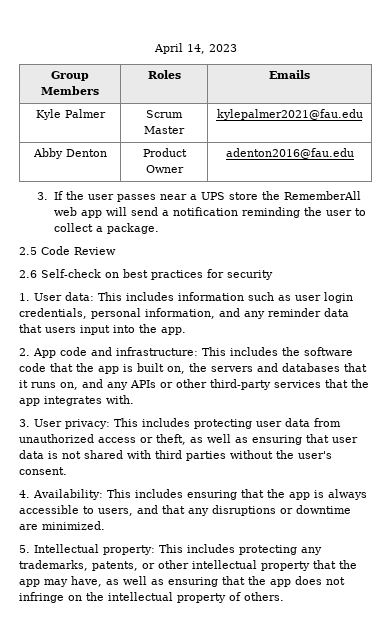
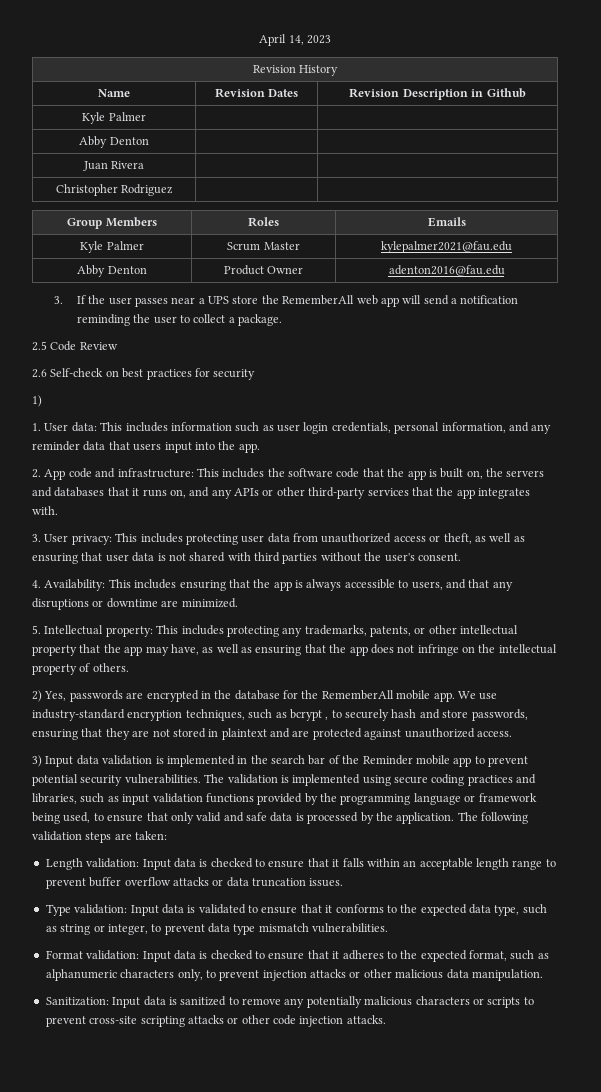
+ Revision History
+ Name | Revision Dates | Revision Description in Github
+ Kyle Palmer | |
+ Abby Denton | |
+ Juan Rivera | |
+ Christopher Rodriguez | |
+ 1)
+ 2) Yes, passwords are encrypted in the database for the RememberAll mobile app. We use industry-standard encryption techniques, such as bcrypt , to securely hash and store passwords, ensuring that they are not stored in plaintext and are protected against unauthorized access.
+ 3) Input data validation is implemented in the search bar of the Reminder mobile app to prevent potential security vulnerabilities. The validation is implemented using secure coding practices and libraries, such as input validation functions provided by the programming language or framework being used, to ensure that only valid and safe data is processed by the application. The following validation steps are taken:
+ Length validation: Input data is checked to ensure that it falls within an acceptable length range to prevent buffer overflow attacks or data truncation issues.
+ Type validation: Input data is validated to ensure that it conforms to the expected data type, such as string or integer, to prevent data type mismatch vulnerabilities.
+ Format validation: Input data is checked to ensure that it adheres to the expected format, such as alphanumeric characters only, to prevent injection attacks or other malicious data manipulation.
+ Sanitization: Input data is sanitized to remove any potentially malicious characters or scripts to prevent cross-site scripting attacks or other code injection attacks.

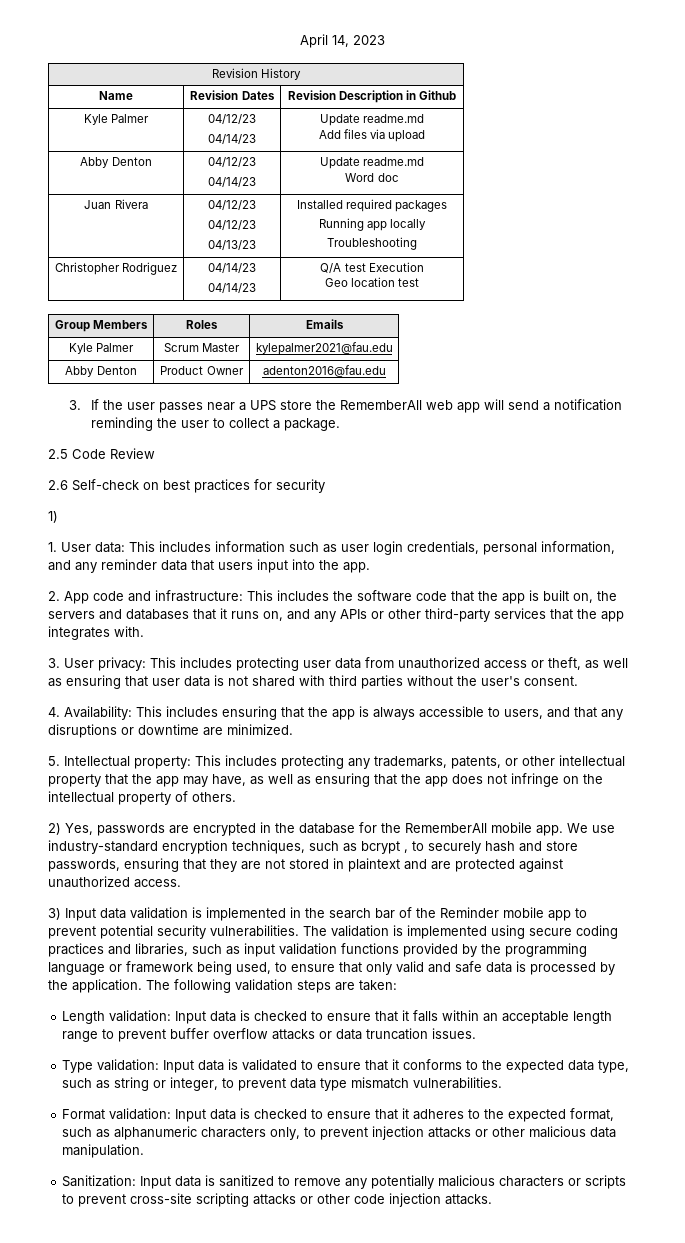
- Kyle Palmer | |
- Abby Denton | |
- Juan Rivera | |
- Christopher Rodriguez | |
+ Kyle Palmer | 04/12/23
+ 04/14/23 | Update readme.md
+ Add files via upload
+ Abby Denton | 04/12/23
+ 04/14/23 | Update readme.md
+ Word doc
+ Juan Rivera | 04/12/23
+ 04/12/23
+ 04/13/23 | Installed required packages
+ Running app locally
+ Troubleshooting
+ Christopher Rodriguez | 04/14/23
+ 04/14/23 | Q/A test Execution
+ Geo location test

